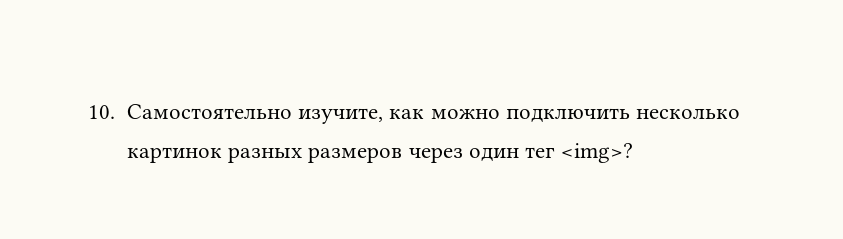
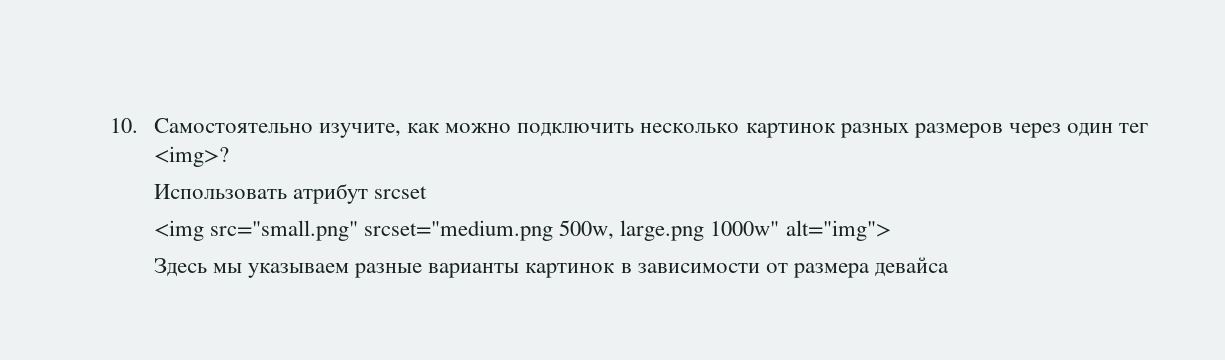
+ Использовать атрибут srcset
+ <img src="small.png" srcset="medium.png 500w, large.png 1000w" alt="img">
+ Здесь мы указываем разные варианты картинок в зависимости от размера девайса

